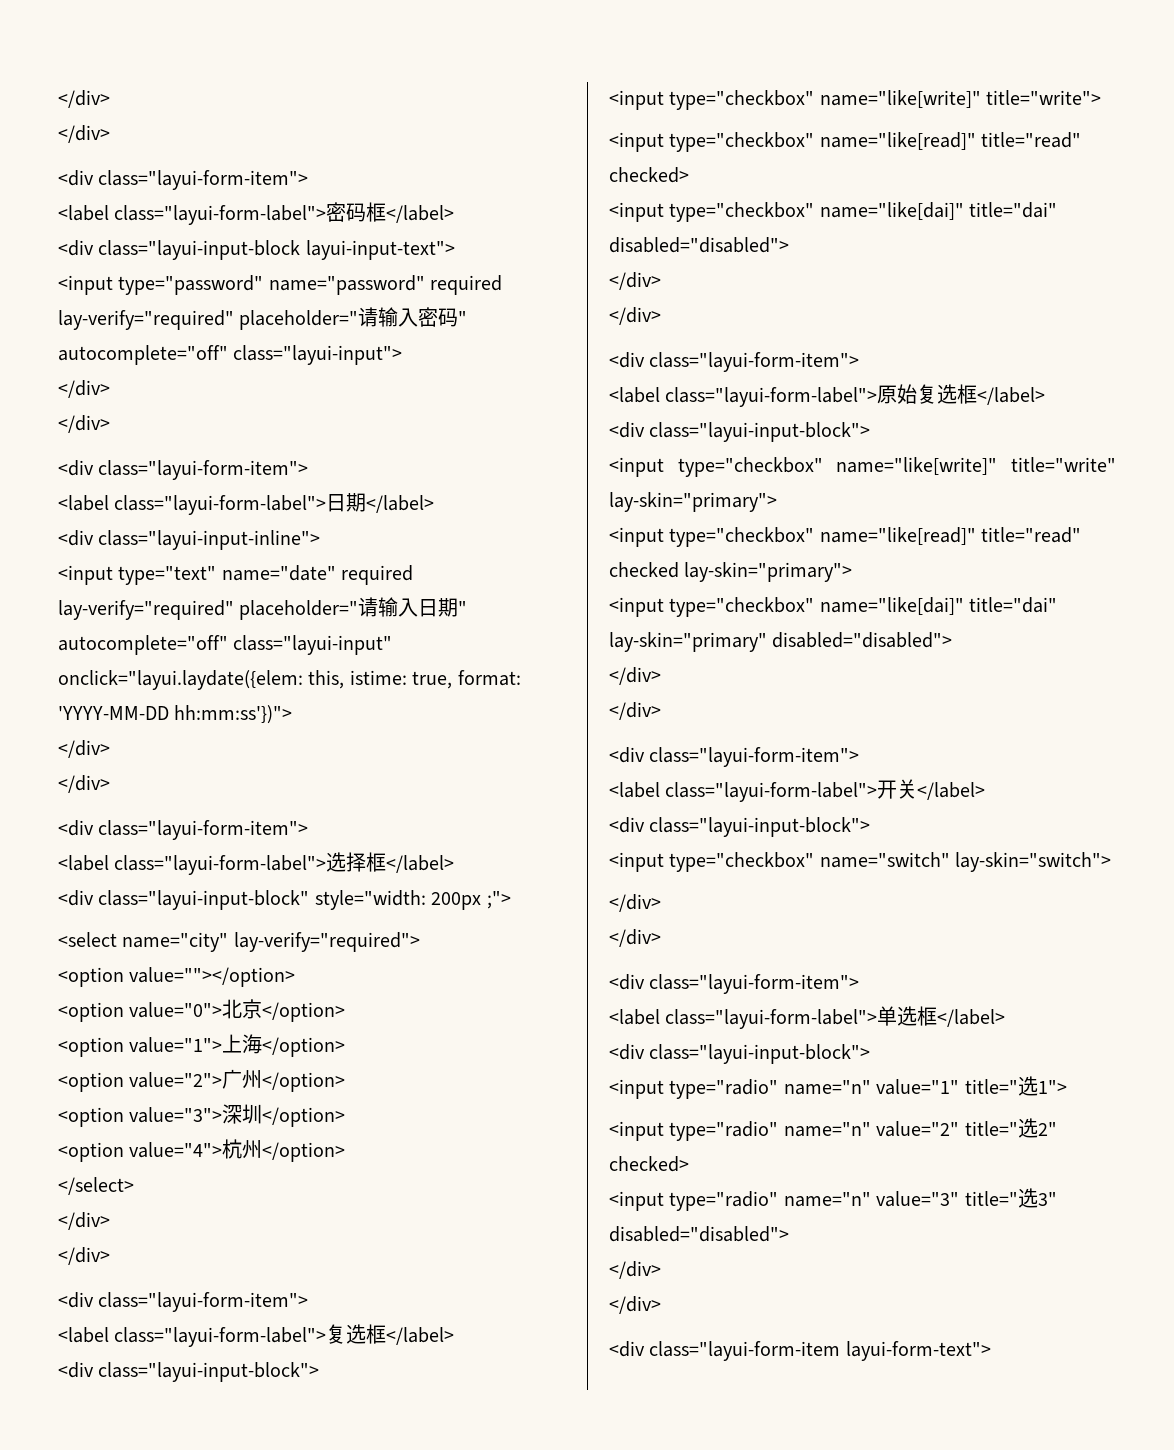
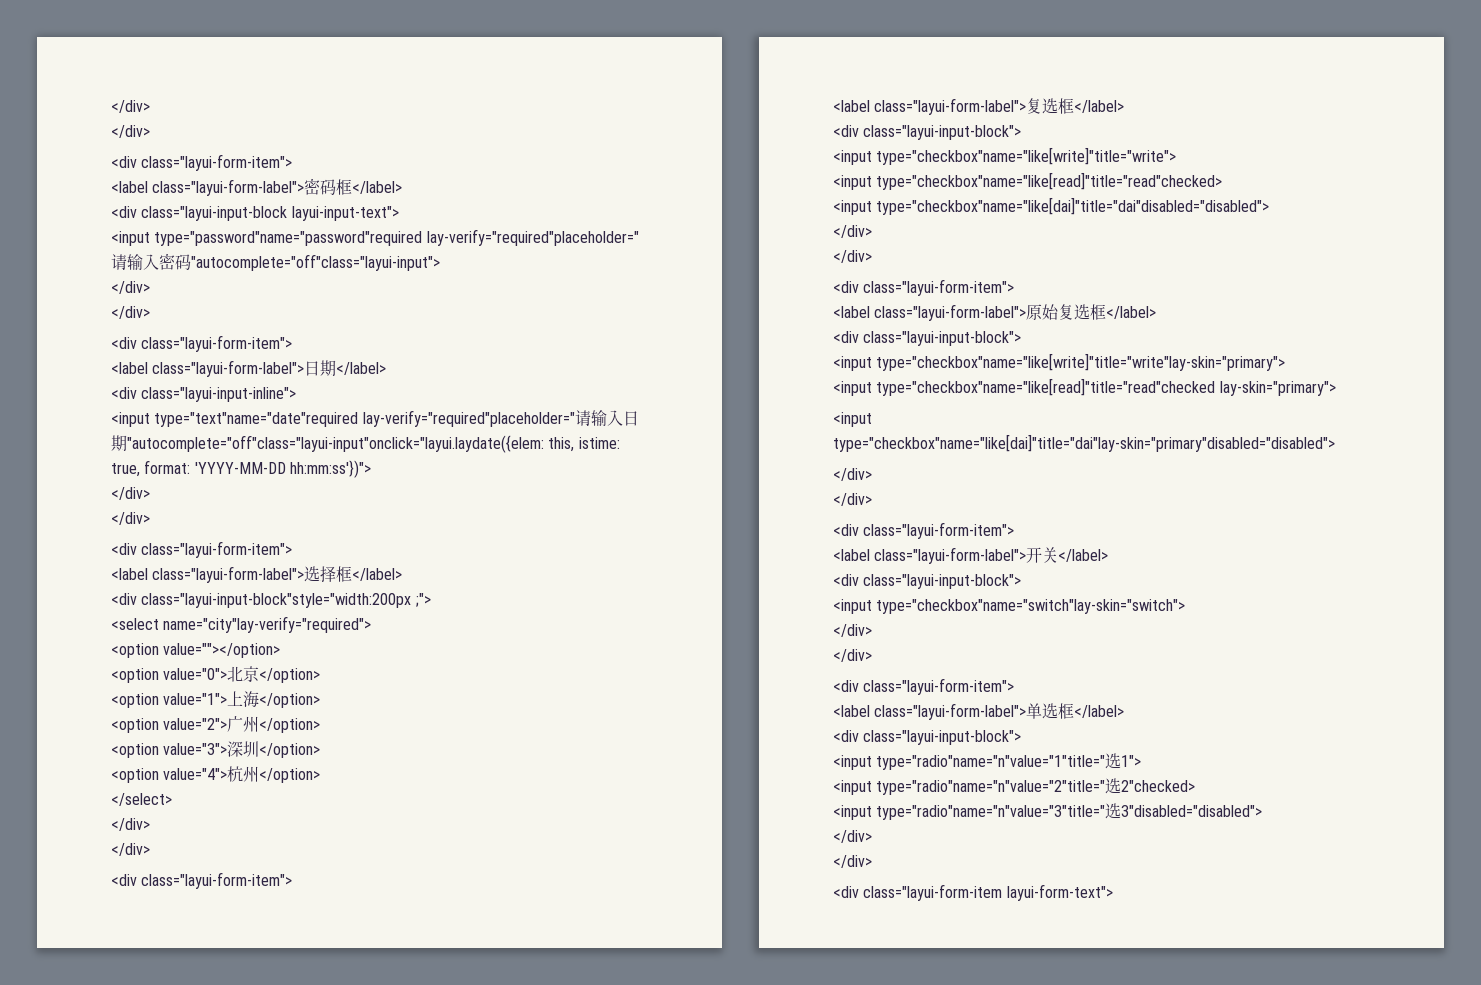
- <input type="password" name="password" required lay-verify="required" placeholder="请输入密码" autocomplete="off" class="layui-input">
+ <input type="password"name="password"required lay-verify="required"placeholder="请输入密码"autocomplete="off"class="layui-input">
- <input type="text" name="date" required lay-verify="required" placeholder="请输入日期" autocomplete="off" class="layui-input" onclick="layui.laydate({elem: this, istime: true, format: 'YYYY-MM-DD hh:mm:ss'})">
+ <input type="text"name="date"required lay-verify="required"placeholder="请输入日期"autocomplete="off"class="layui-input"onclick="layui.laydate({elem: this, istime: true, format: 'YYYY-MM-DD hh:mm:ss'})">
- <div class="layui-input-block" style="width: 200px ;">
+ <div class="layui-input-block"style="width:200px ;">
- <select name="city" lay-verify="required">
+ <select name="city"lay-verify="required">
- <input type="checkbox" name="like[write]" title="write">
- <input type="checkbox" name="like[read]" title="read" checked>
- <input type="checkbox" name="like[dai]" title="dai" disabled="disabled">
+ <input type="checkbox"name="like[write]"title="write">
+ <input type="checkbox"name="like[read]"title="read"checked>
+ <input type="checkbox"name="like[dai]"title="dai"disabled="disabled">
- <input type="checkbox" name="like[write]" title="write" lay-skin="primary">
- <input type="checkbox" name="like[read]" title="read" checked lay-skin="primary">
- <input type="checkbox" name="like[dai]" title="dai" lay-skin="primary" disabled="disabled">
+ <input type="checkbox"name="like[write]"title="write"lay-skin="primary">
+ <input type="checkbox"name="like[read]"title="read"checked lay-skin="primary">
+ <input type="checkbox"name="like[dai]"title="dai"lay-skin="primary"disabled="disabled">
- <input type="checkbox" name="switch" lay-skin="switch">
+ <input type="checkbox"name="switch"lay-skin="switch">
- <input type="radio" name="n" value="1" title="选1">
+ <input type="radio"name="n"value="1"title="选1">
- <input type="radio" name="n" value="2" title="选2" checked>
- <input type="radio" name="n" value="3" title="选3" disabled="disabled">
+ <input type="radio"name="n"value="2"title="选2"checked>
+ <input type="radio"name="n"value="3"title="选3"disabled="disabled">

